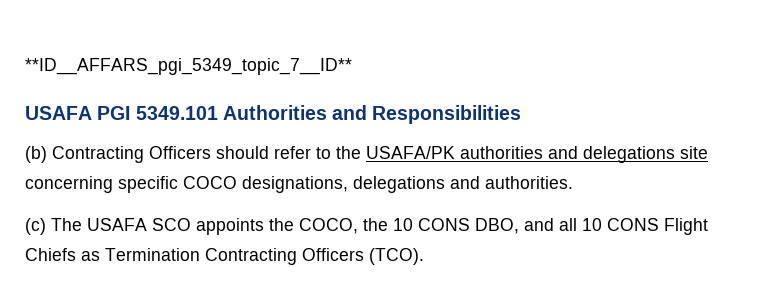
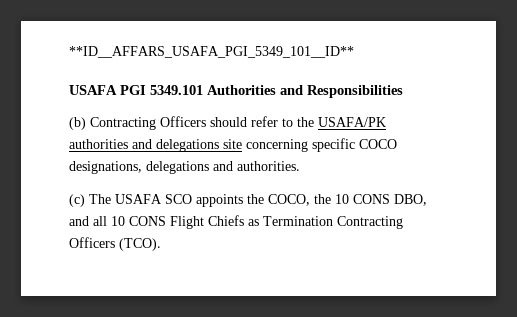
- **ID__AFFARS_pgi_5349_topic_7__ID**
+ **ID__AFFARS_USAFA_PGI_5349_101__ID**

